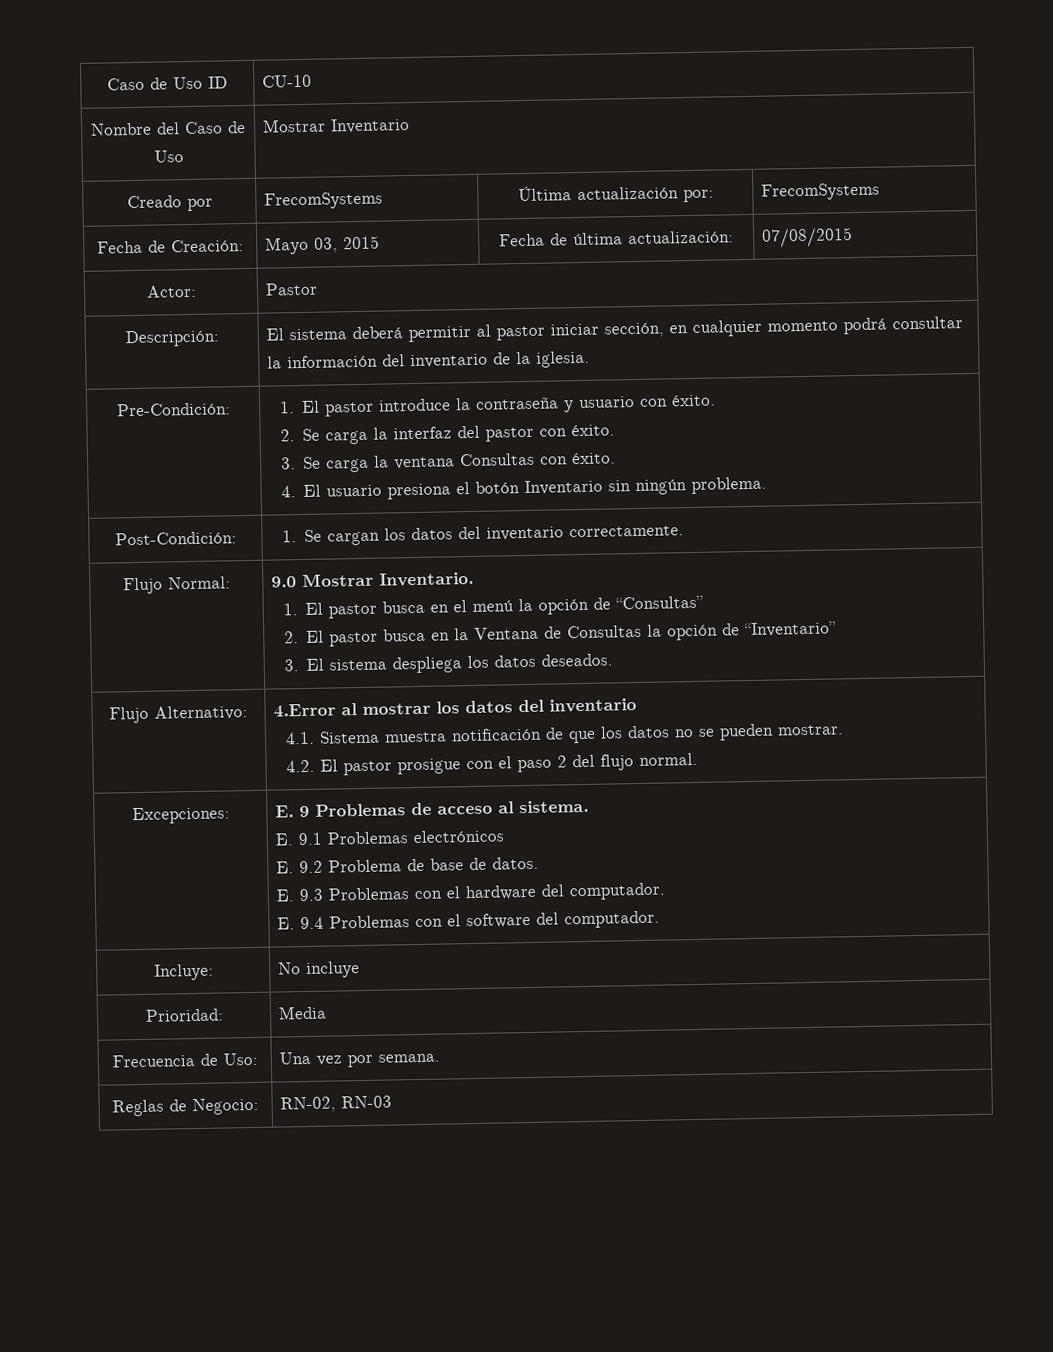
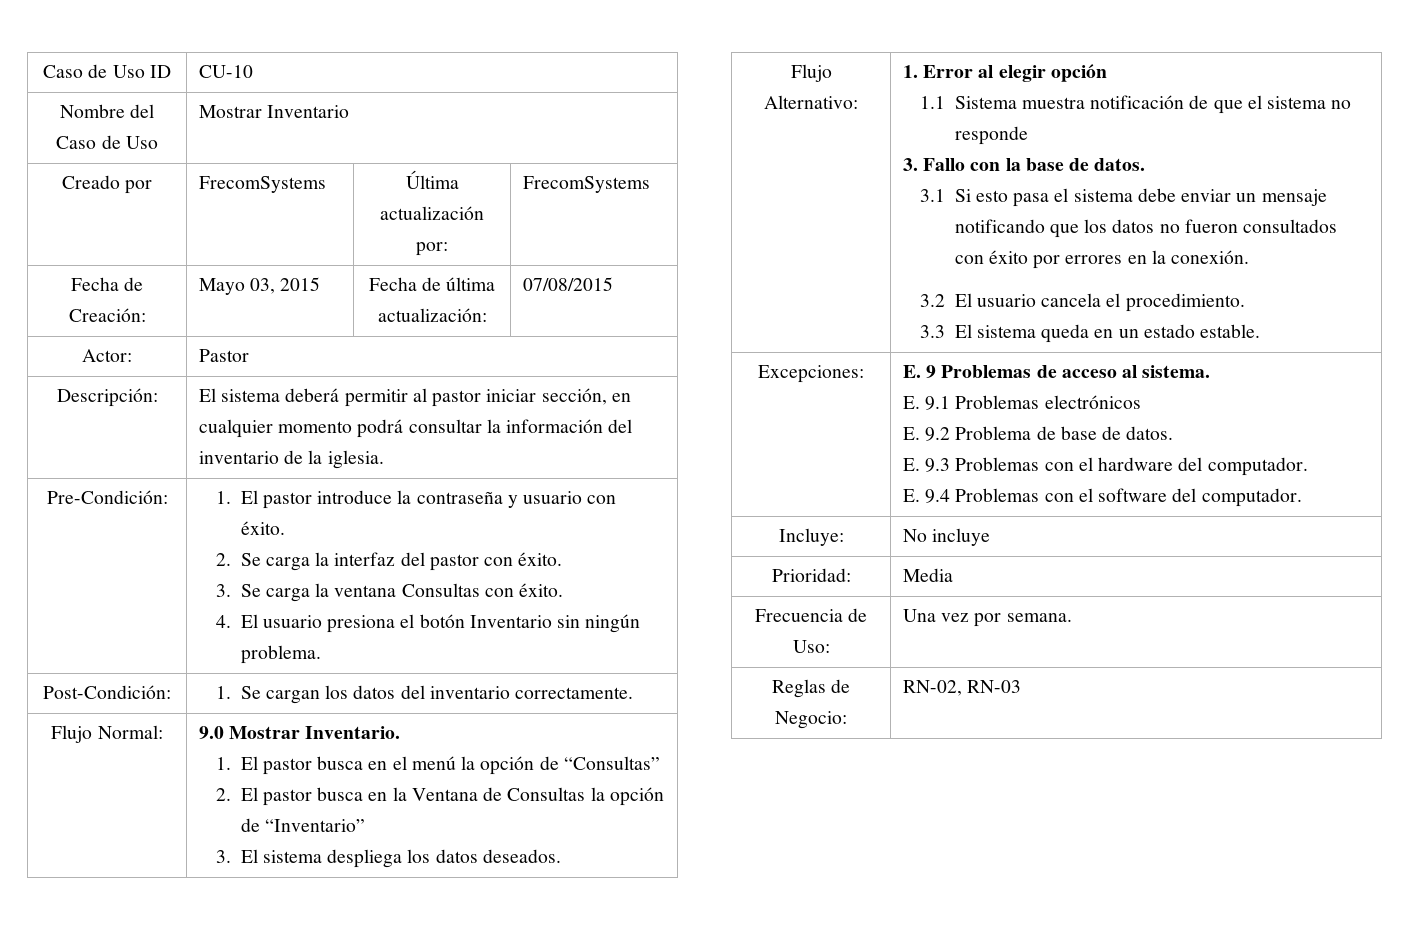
- 4.Error al mostrar los datos del inventario
- 4.1. Sistema muestra notificación de que los datos no se pueden mostrar.
- 4.2. El pastor prosigue con el paso 2 del flujo normal.
+ 1. Error al elegir opción
+ 1.1 Sistema muestra notificación de que el sistema no responde
+ 3. Fallo con la base de datos.
+ 3.1 Si esto pasa el sistema debe enviar un mensaje notificando que los datos no fueron consultados con éxito por errores en la conexión.
+ 3.2 El usuario cancela el procedimiento.
+ 3.3 El sistema queda en un estado estable.

